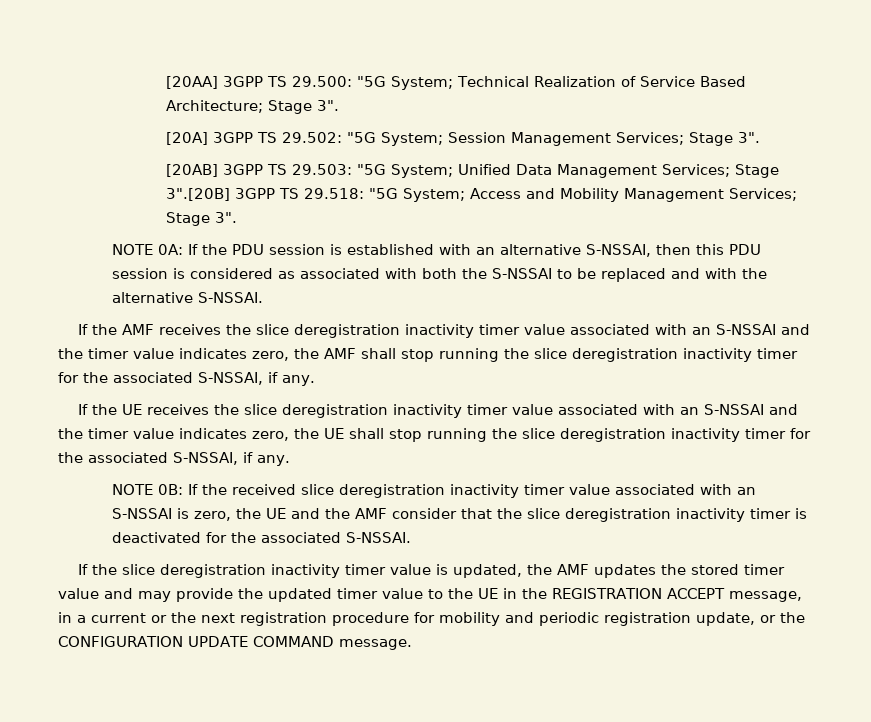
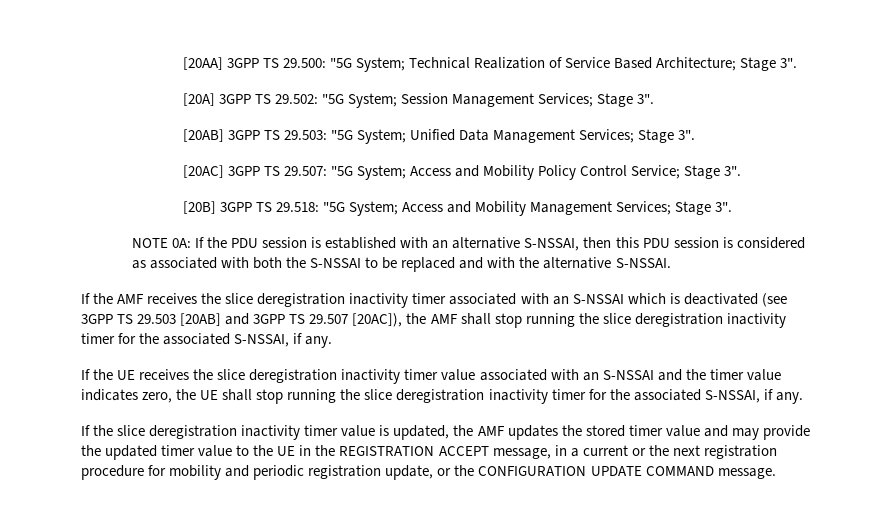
- [20AB] 3GPP TS 29.503: "5G System; Unified Data Management Services; Stage 3".[20B] 3GPP TS 29.518: "5G System; Access and Mobility Management Services; Stage 3".
+ [20AB] 3GPP TS 29.503: "5G System; Unified Data Management Services; Stage 3".
+ [20AC] 3GPP TS 29.507: "5G System; Access and Mobility Policy Control Service; Stage 3".
+ [20B] 3GPP TS 29.518: "5G System; Access and Mobility Management Services; Stage 3".
- If the AMF receives the slice deregistration inactivity timer value associated with an S-NSSAI and the timer value indicates zero, the AMF shall stop running the slice deregistration inactivity timer for the associated S-NSSAI, if any.
+ If the AMF receives the slice deregistration inactivity timer associated with an S-NSSAI which is deactivated (see 3GPP TS 29.503 [20AB] and 3GPP TS 29.507 [20AC]), the AMF shall stop running the slice deregistration inactivity timer for the associated S-NSSAI, if any.
- NOTE 0B: If the received slice deregistration inactivity timer value associated with an S-NSSAI is zero, the UE and the AMF consider that the slice deregistration inactivity timer is deactivated for the associated S-NSSAI.

